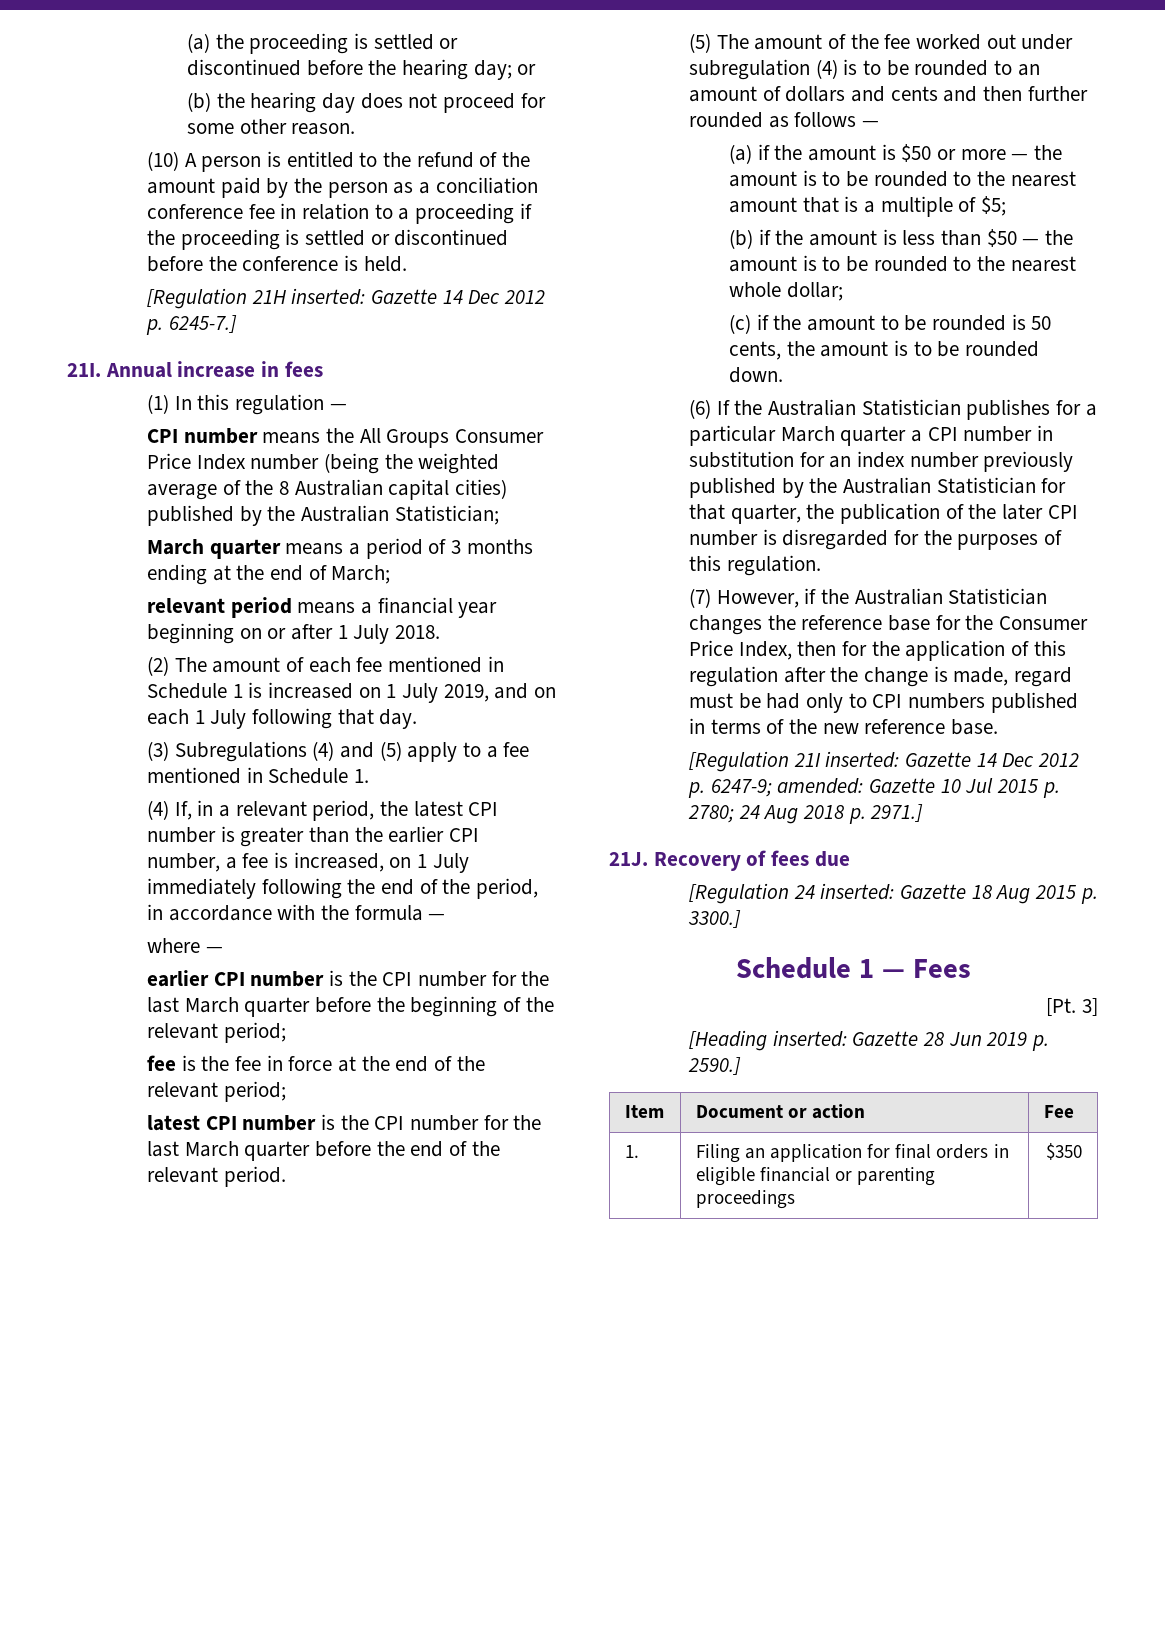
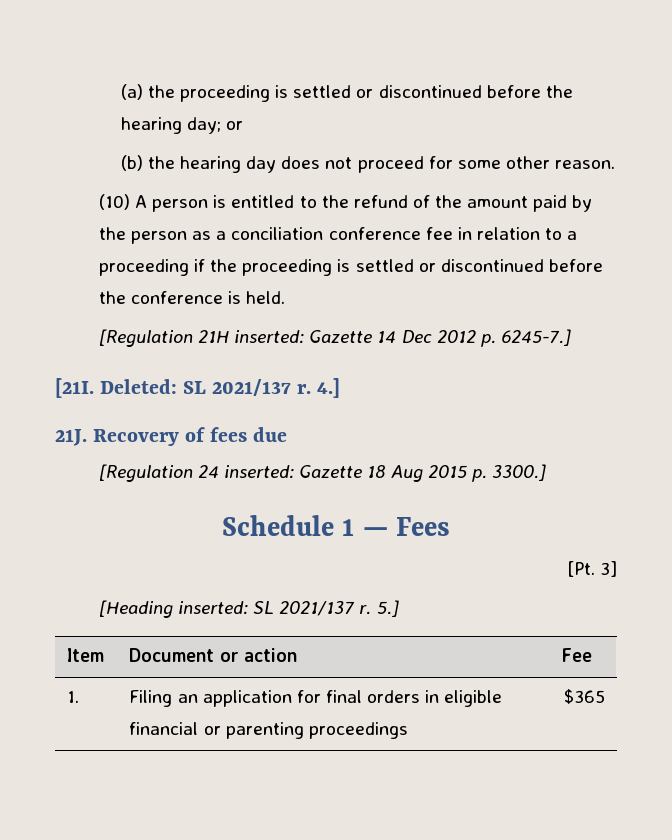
- 21I. Annual increase in fees
- (1) In this regulation —
- CPI number means the All Groups Consumer Price Index number (being the weighted average of the 8 Australian capital cities) published by the Australian Statistician;
- March quarter means a period of 3 months ending at the end of March;
- relevant period means a financial year beginning on or after 1 July 2018.
- (2) The amount of each fee mentioned in Schedule 1 is increased on 1 July 2019, and on each 1 July following that day.
- (3) Subregulations (4) and (5) apply to a fee mentioned in Schedule 1.
- (4) If, in a relevant period, the latest CPI number is greater than the earlier CPI number, a fee is increased, on 1 July immediately following the end of the period, in accordance with the formula —
- where —
- earlier CPI number is the CPI number for the last March quarter before the beginning of the relevant period;
- fee is the fee in force at the end of the relevant period;
- latest CPI number is the CPI number for the last March quarter before the end of the relevant period.
- (5) The amount of the fee worked out under subregulation (4) is to be rounded to an amount of dollars and cents and then further rounded as follows —
- (a) if the amount is $50 or more — the amount is to be rounded to the nearest amount that is a multiple of $5;
- (b) if the amount is less than $50 — the amount is to be rounded to the nearest whole dollar;
- (c) if the amount to be rounded is 50 cents, the amount is to be rounded down.
- (6) If the Australian Statistician publishes for a particular March quarter a CPI number in substitution for an index number previously published by the Australian Statistician for that quarter, the publication of the later CPI number is disregarded for the purposes of this regulation.
- (7) However, if the Australian Statistician changes the reference base for the Consumer Price Index, then for the application of this regulation after the change is made, regard must be had only to CPI numbers published in terms of the new reference base.
- [Regulation 21I inserted: Gazette 14 Dec 2012 p. 6247-9; amended: Gazette 10 Jul 2015 p. 2780; 24 Aug 2018 p. 2971.]
+ [21I. Deleted: SL 2021/137 r. 4.]
- [Heading inserted: Gazette 28 Jun 2019 p. 2590.]
+ [Heading inserted: SL 2021/137 r. 5.]
- 1. | Filing an application for final orders in eligible financial or parenting proceedings | $350
+ 1. | Filing an application for final orders in eligible financial or parenting proceedings | $365

